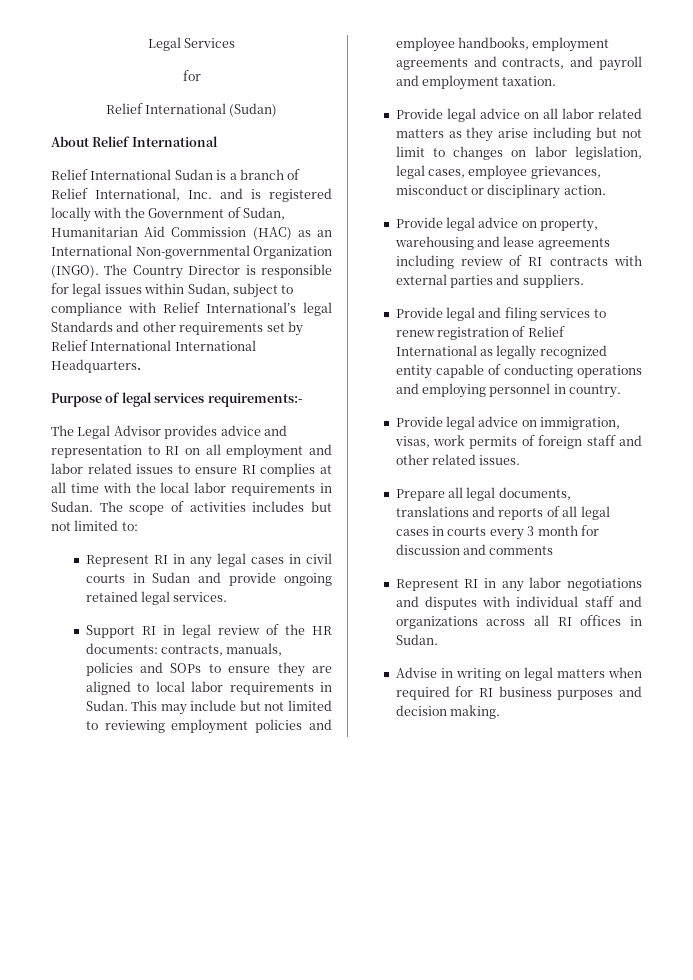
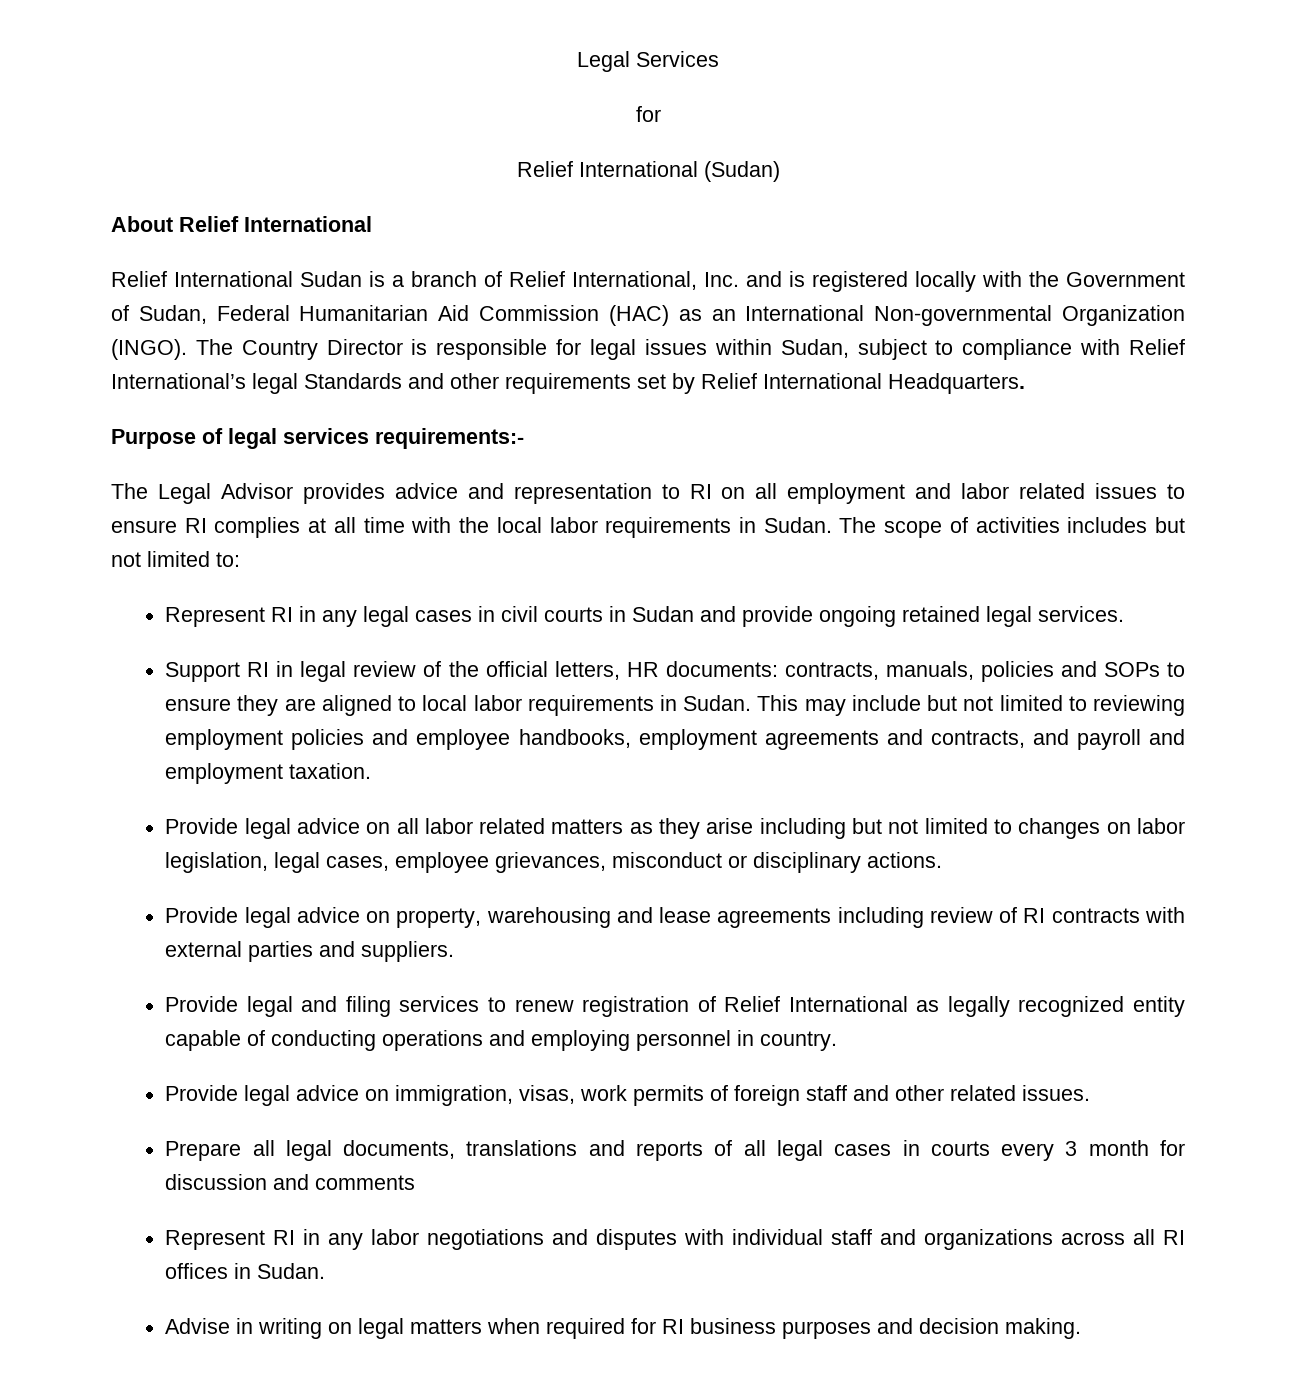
- Relief International Sudan is a branch of Relief International, Inc. and is registered locally with the Government of Sudan, Humanitarian Aid Commission (HAC) as an International Non-governmental Organization (INGO).
+ Relief International Sudan is a branch of Relief International, Inc. and is registered locally with the Government of Sudan, Federal Humanitarian Aid Commission (HAC) as an International Non-governmental Organization (INGO).
- The Country Director is responsible for legal issues within Sudan, subject to compliance with Relief International’s legal Standards and other requirements set by Relief International International Headquarters.
+ The Country Director is responsible for legal issues within Sudan, subject to compliance with Relief International’s legal Standards and other requirements set by Relief International Headquarters.
- Support RI in legal review of the HR documents: contracts, manuals, policies and SOPs to ensure they are aligned to local labor requirements in Sudan.
+ Support RI in legal review of the official letters, HR documents: contracts, manuals, policies and SOPs to ensure they are aligned to local labor requirements in Sudan.
- Provide legal advice on all labor related matters as they arise including but not limit to changes on labor legislation, legal cases, employee grievances, misconduct or disciplinary action.
+ Provide legal advice on all labor related matters as they arise including but not limited to changes on labor legislation, legal cases, employee grievances, misconduct or disciplinary actions.

